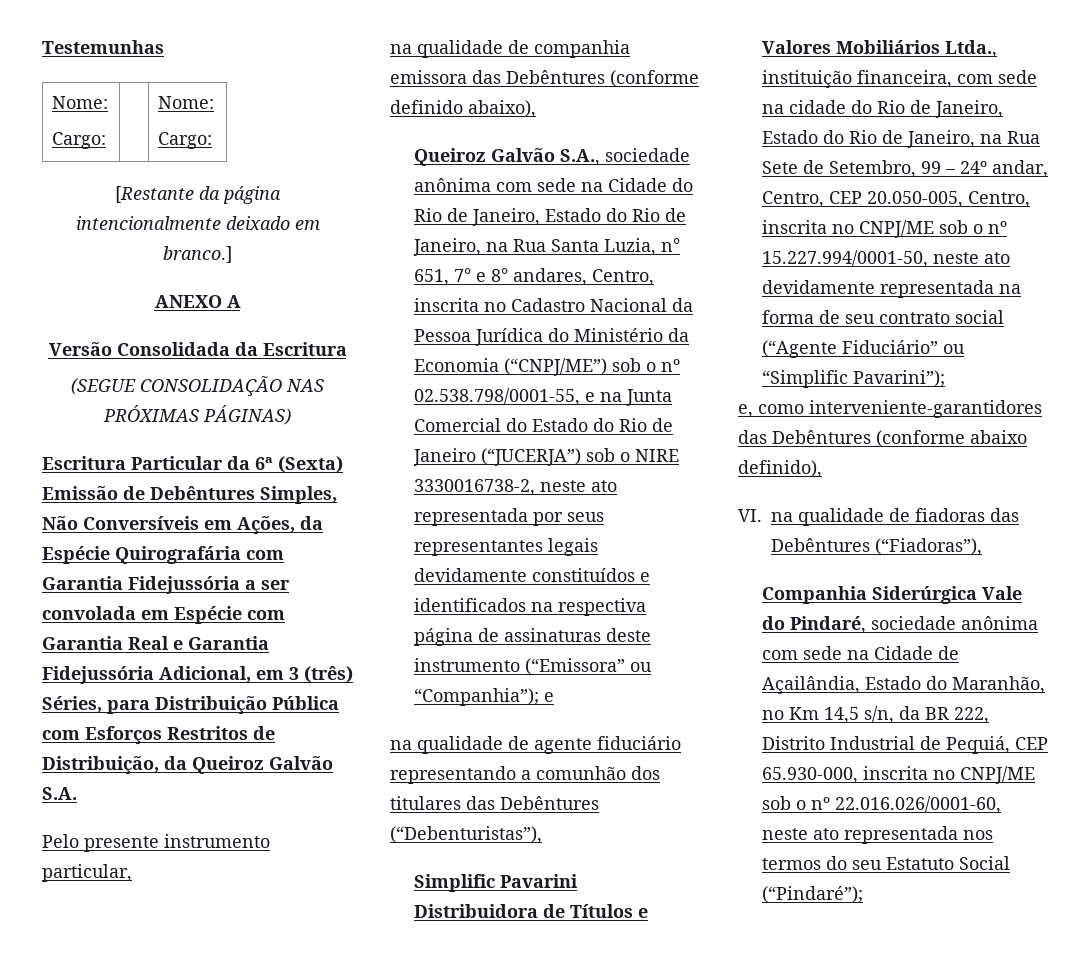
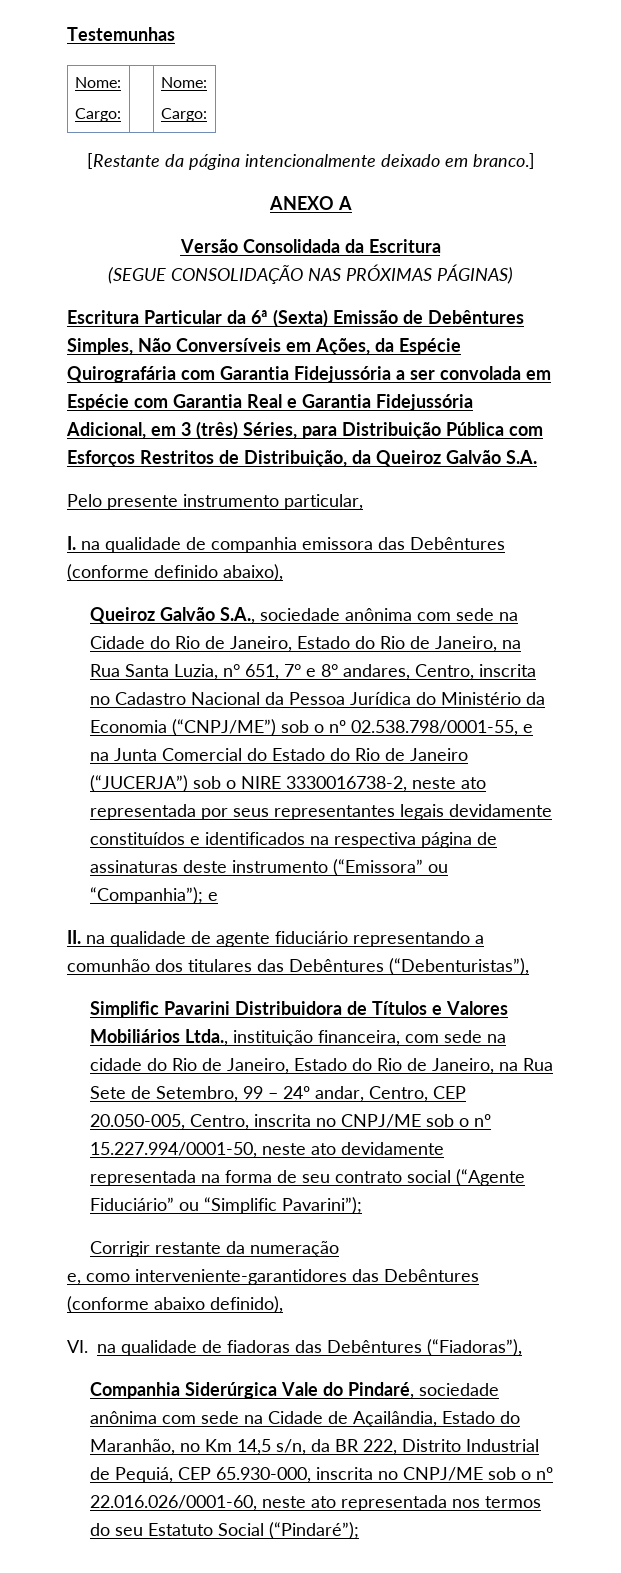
- na qualidade de companhia emissora das Debêntures (conforme definido abaixo),
+ I. na qualidade de companhia emissora das Debêntures (conforme definido abaixo),
- na qualidade de agente fiduciário representando a comunhão dos titulares das Debêntures (“Debenturistas”),
+ II. na qualidade de agente fiduciário representando a comunhão dos titulares das Debêntures (“Debenturistas”),
+ Corrigir restante da numeração

